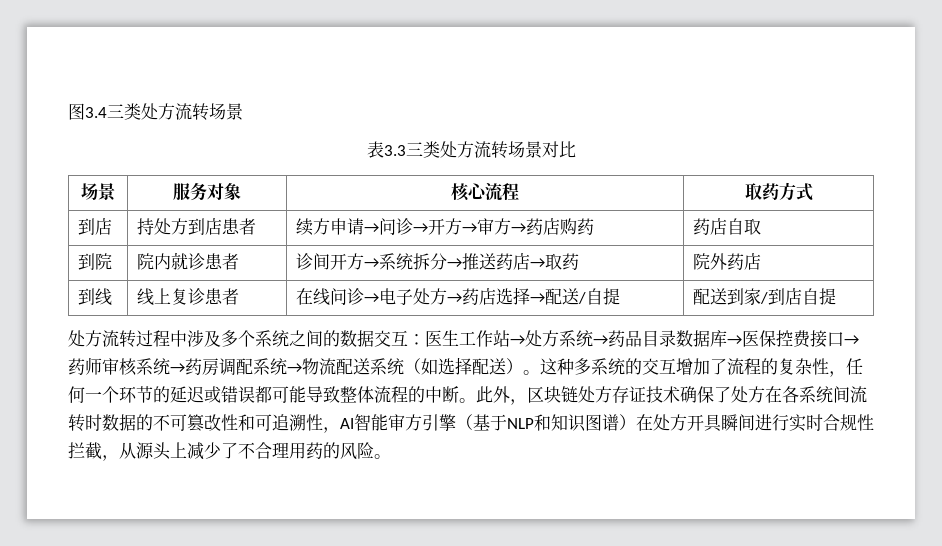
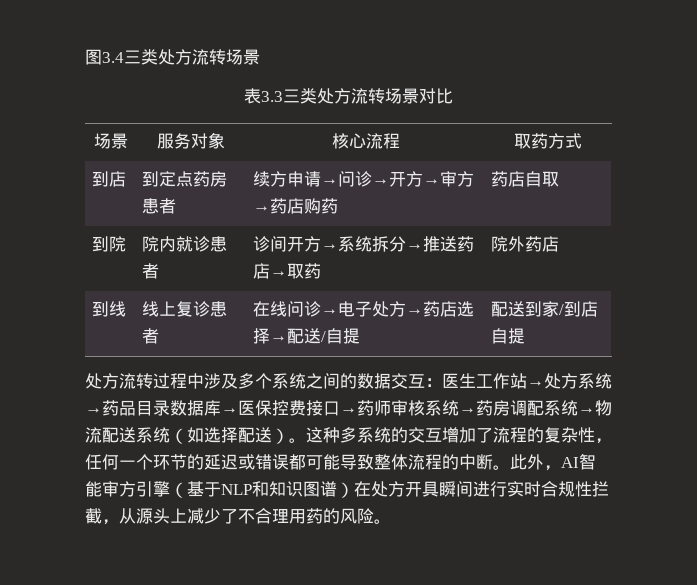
- 到店 | 持处方到店患者 | 续方申请→问诊→开方→审方→药店购药 | 药店自取
+ 到店 | 到定点药房患者 | 续方申请→问诊→开方→审方→药店购药 | 药店自取
- 此外，区块链处方存证技术确保了处方在各系统间流转时数据的不可篡改性和可追溯性，AI智能审方引擎（基于NLP和知识图谱）在处方开具瞬间进行实时合规性拦截，从源头上减少了不合理用药的风险。
+ 此外，AI智能审方引擎（基于NLP和知识图谱）在处方开具瞬间进行实时合规性拦截，从源头上减少了不合理用药的风险。

